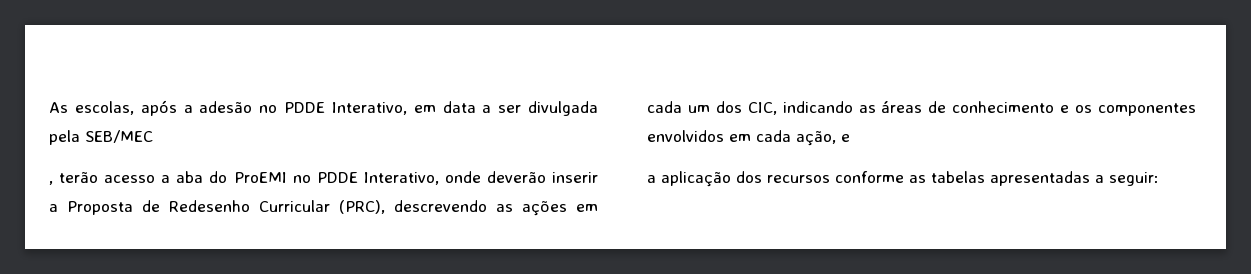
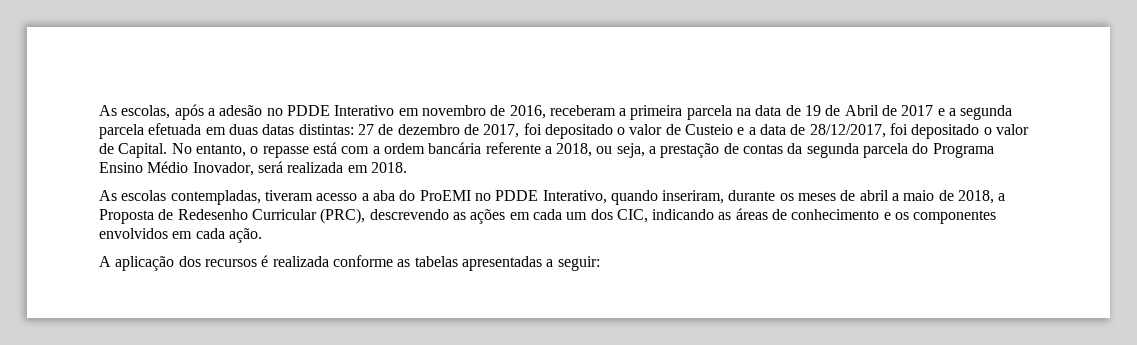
- As escolas, após a adesão no PDDE Interativo, em data a ser divulgada pela SEB/MEC
- , terão acesso a aba do ProEMI no PDDE Interativo, onde deverão inserir a Proposta de Redesenho Curricular (PRC), descrevendo as ações em cada um dos CIC, indicando as áreas de conhecimento e os componentes envolvidos em cada ação, e
- a aplicação dos recursos conforme as tabelas apresentadas a seguir:
+ As escolas, após a adesão no PDDE Interativo em novembro de 2016, receberam a primeira parcela na data de 19 de Abril de 2017 e a segunda parcela efetuada em duas datas distintas: 27 de dezembro de 2017, foi depositado o valor de Custeio e a data de 28/12/2017, foi depositado o valor de Capital. No entanto, o repasse está com a ordem bancária referente a 2018, ou seja, a prestação de contas da segunda parcela do Programa Ensino Médio Inovador, será realizada em 2018.
+ As escolas contempladas, tiveram acesso a aba do ProEMI no PDDE Interativo, quando inseriram, durante os meses de abril a maio de 2018, a Proposta de Redesenho Curricular (PRC), descrevendo as ações em cada um dos CIC, indicando as áreas de conhecimento e os componentes envolvidos em cada ação.
+ A aplicação dos recursos é realizada conforme as tabelas apresentadas a seguir:

